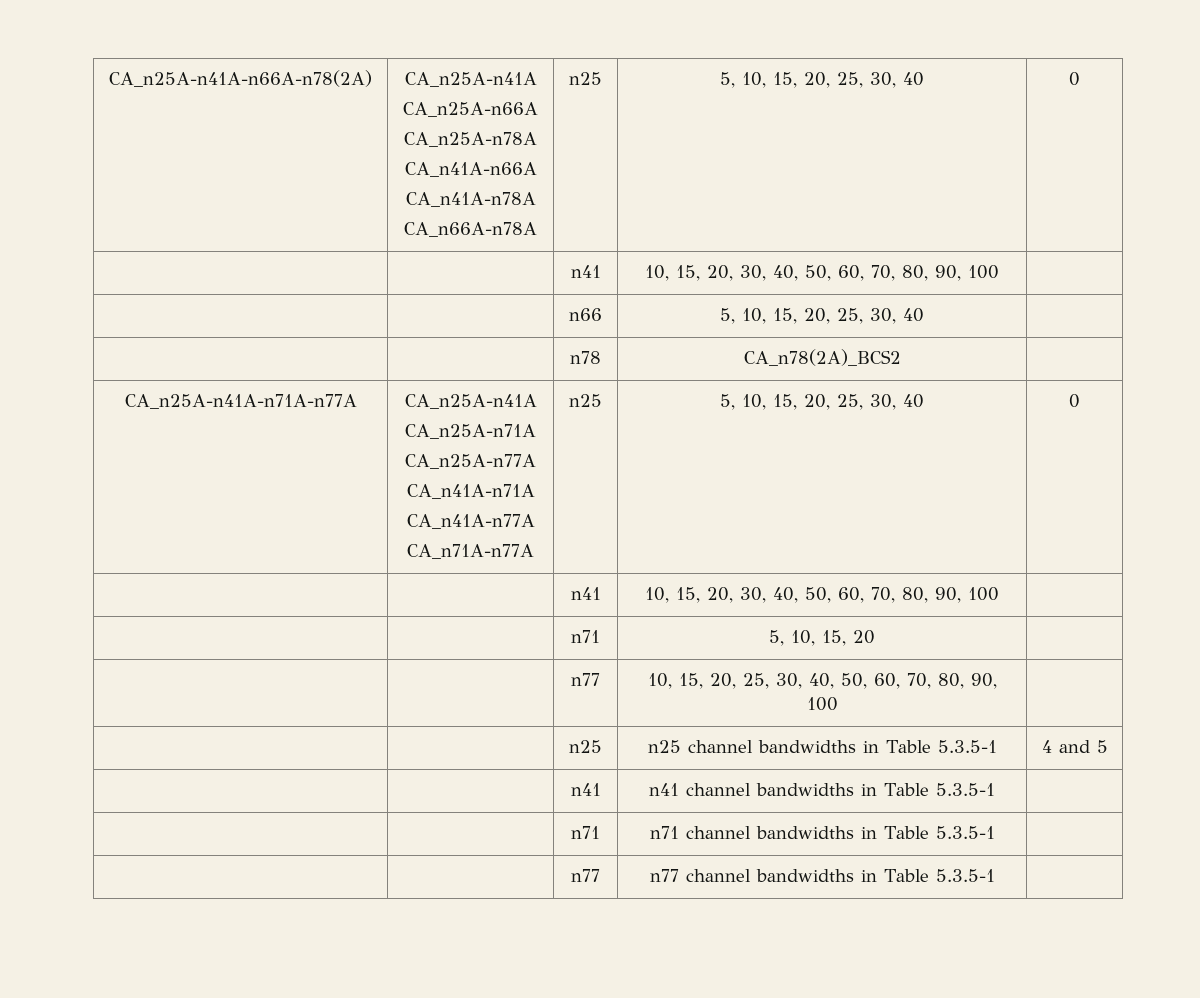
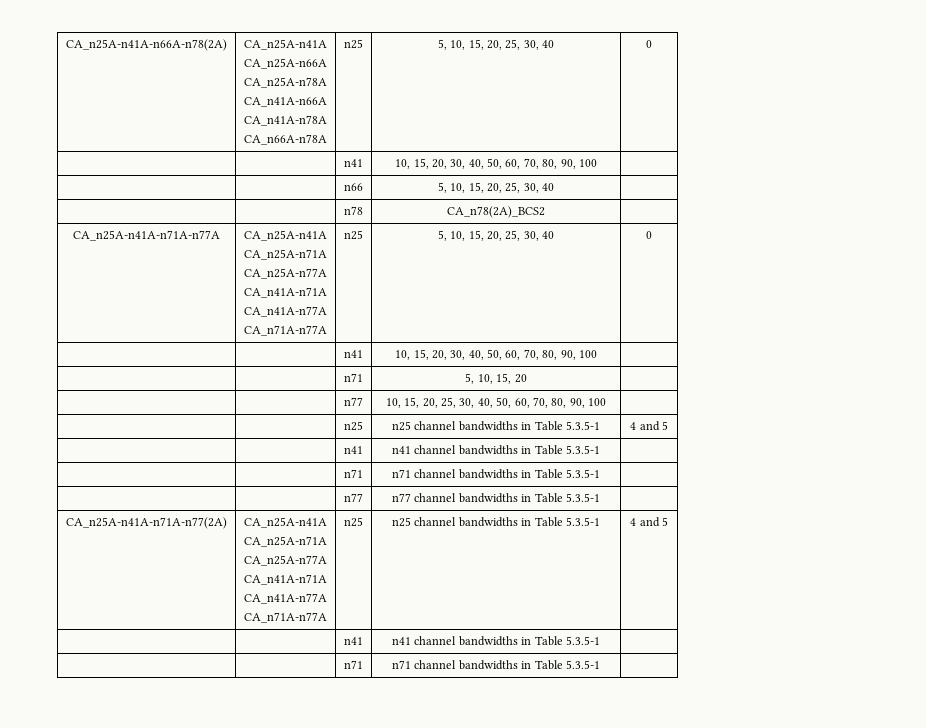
+ CA_n25A-n41A-n71A-n77(2A) | CA_n25A-n41A
+ CA_n25A-n71A
+ CA_n25A-n77A
+ CA_n41A-n71A
+ CA_n41A-n77A
+ CA_n71A-n77A | n25 | n25 channel bandwidths in Table 5.3.5-1 | 4 and 5
+ | | n41 | n41 channel bandwidths in Table 5.3.5-1 |
+ | | n71 | n71 channel bandwidths in Table 5.3.5-1 |

